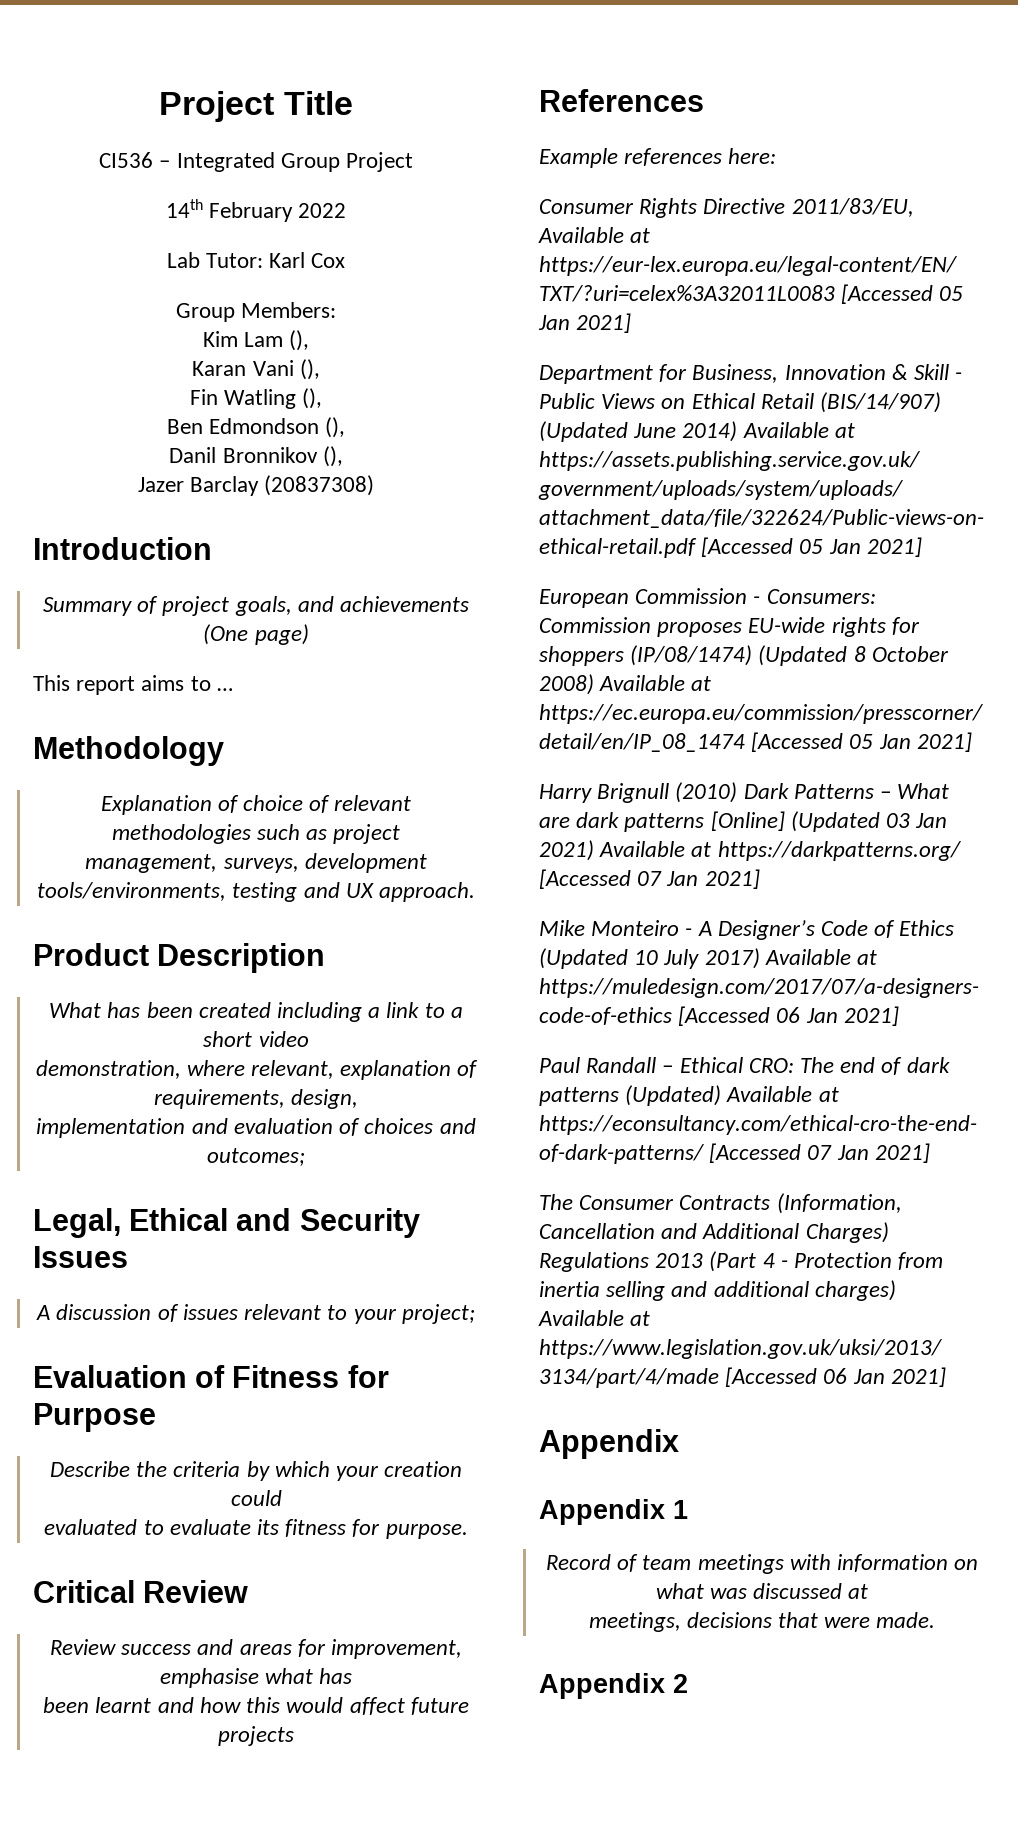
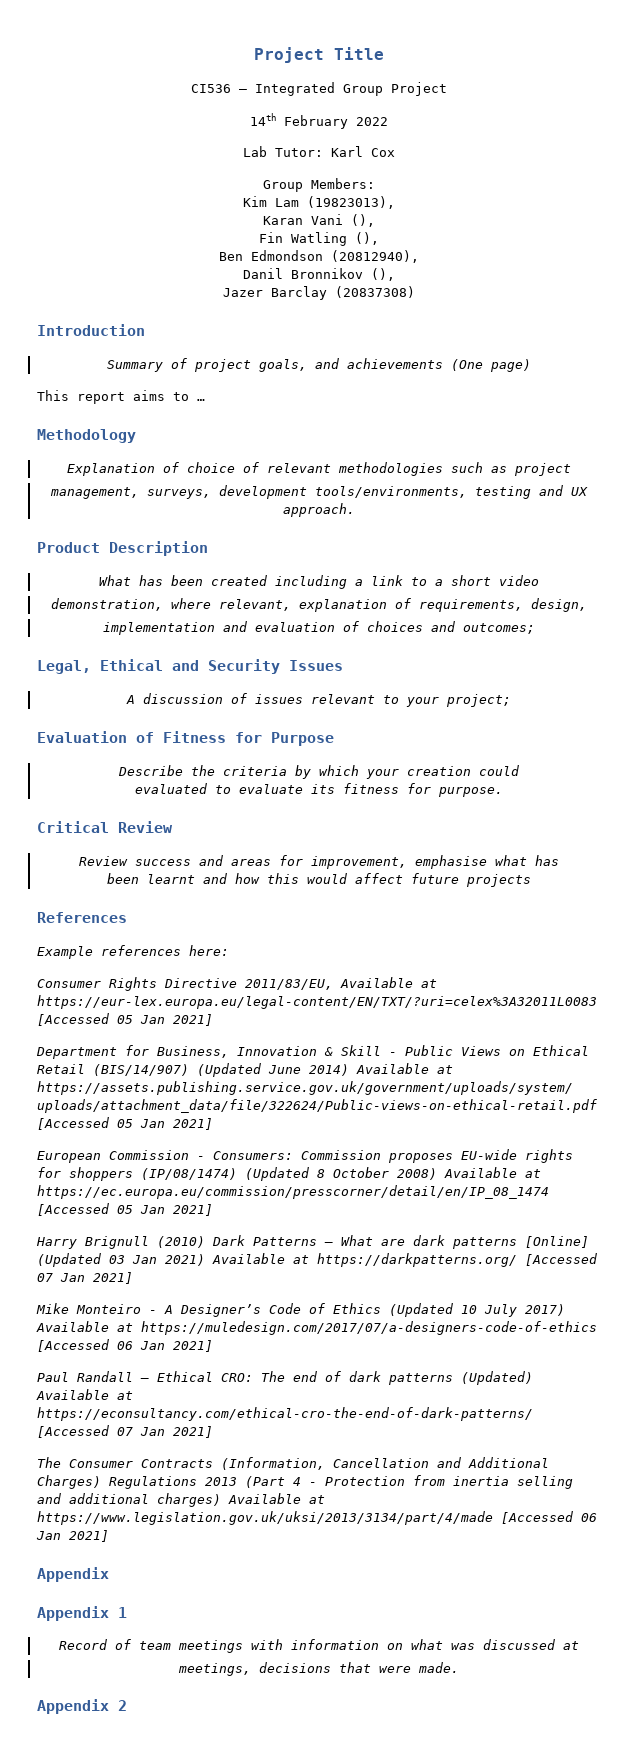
- Kim Lam (),
+ Kim Lam (19823013),
- Ben Edmondson (),
+ Ben Edmondson (20812940),

